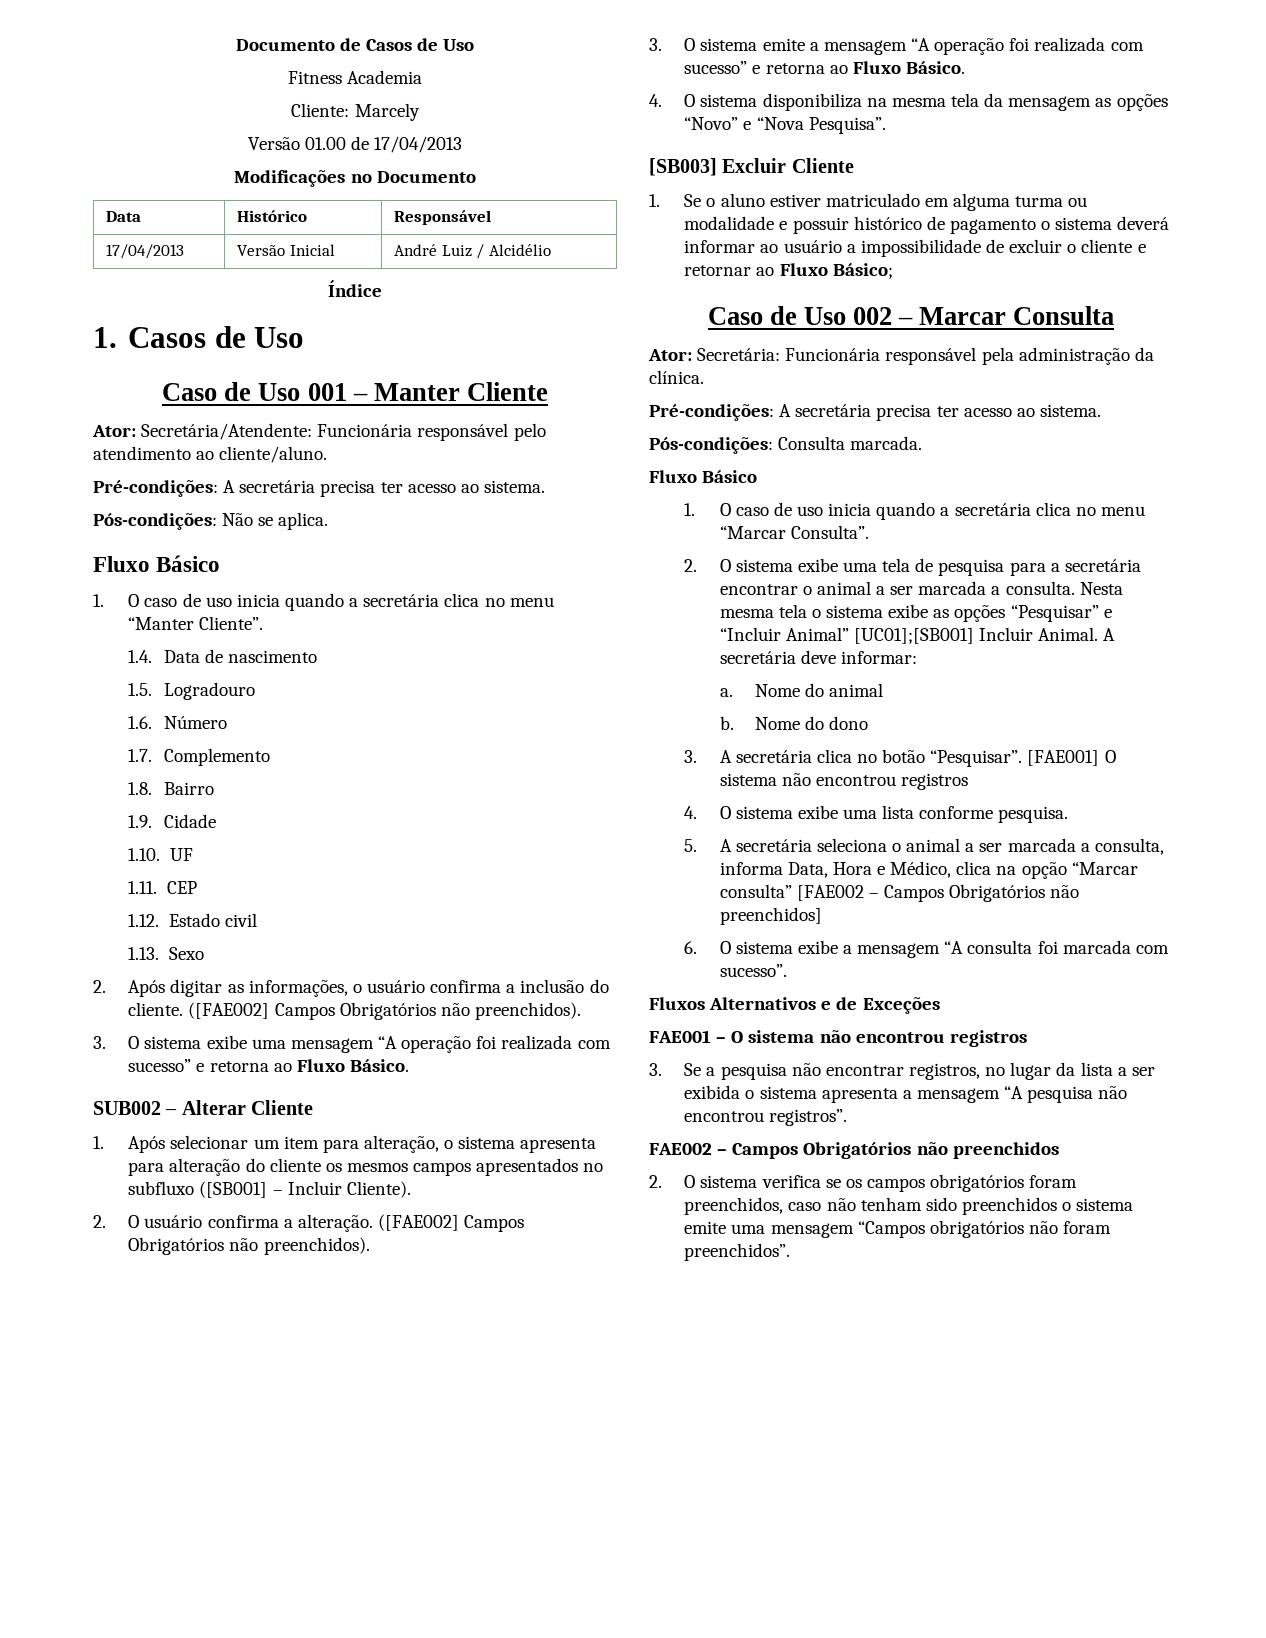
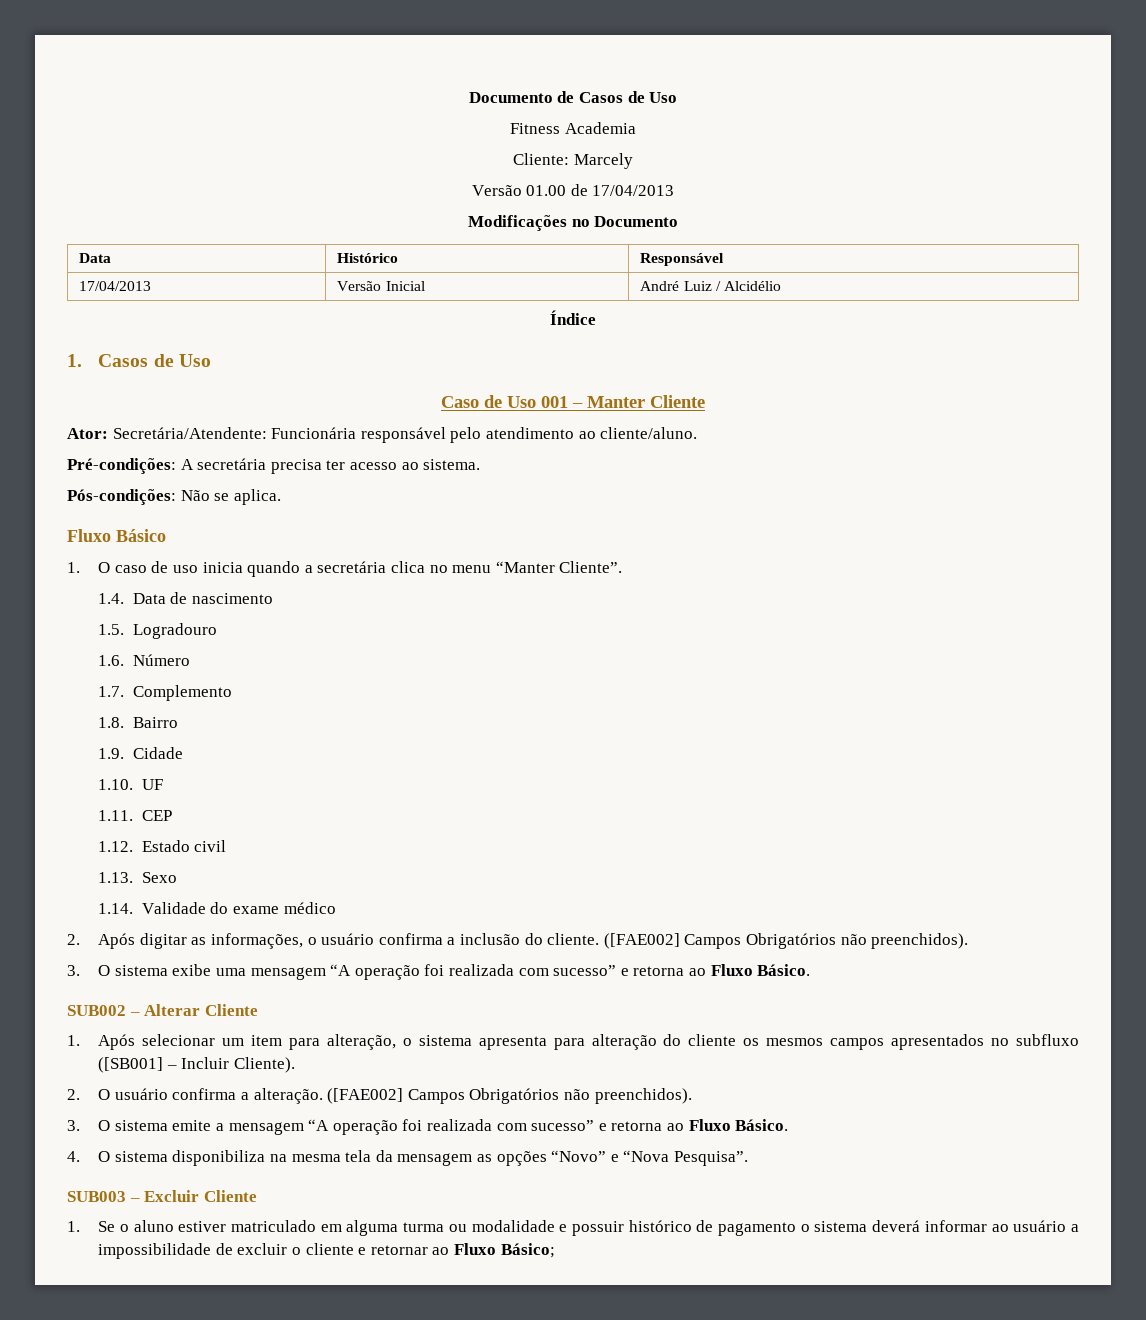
+ 1.14. Validade do exame médico
- [SB003] Excluir Cliente
+ SUB003 – Excluir Cliente
- Caso de Uso 002 – Marcar Consulta
- Ator: Secretária: Funcionária responsável pela administração da clínica.
- Pré-condições: A secretária precisa ter acesso ao sistema.
- Pós-condições: Consulta marcada.
- Fluxo Básico
- 1. O caso de uso inicia quando a secretária clica no menu “Marcar Consulta”.
- 2. O sistema exibe uma tela de pesquisa para a secretária encontrar o animal a ser marcada a consulta. Nesta mesma tela o sistema exibe as opções “Pesquisar” e “Incluir Animal” [UC01];[SB001] Incluir Animal. A secretária deve informar:
- a. Nome do animal
- b. Nome do dono
- 3. A secretária clica no botão “Pesquisar”. [FAE001] O sistema não encontrou registros
- 4. O sistema exibe uma lista conforme pesquisa.
- 5. A secretária seleciona o animal a ser marcada a consulta, informa Data, Hora e Médico, clica na opção “Marcar consulta” [FAE002 – Campos Obrigatórios não preenchidos]
- 6. O sistema exibe a mensagem “A consulta foi marcada com sucesso”.
- Fluxos Alternativos e de Exceções
- FAE001 – O sistema não encontrou registros
- 3. Se a pesquisa não encontrar registros, no lugar da lista a ser exibida o sistema apresenta a mensagem “A pesquisa não encontrou registros”.
- FAE002 – Campos Obrigatórios não preenchidos
- 2. O sistema verifica se os campos obrigatórios foram preenchidos, caso não tenham sido preenchidos o sistema emite uma mensagem “Campos obrigatórios não foram preenchidos”.

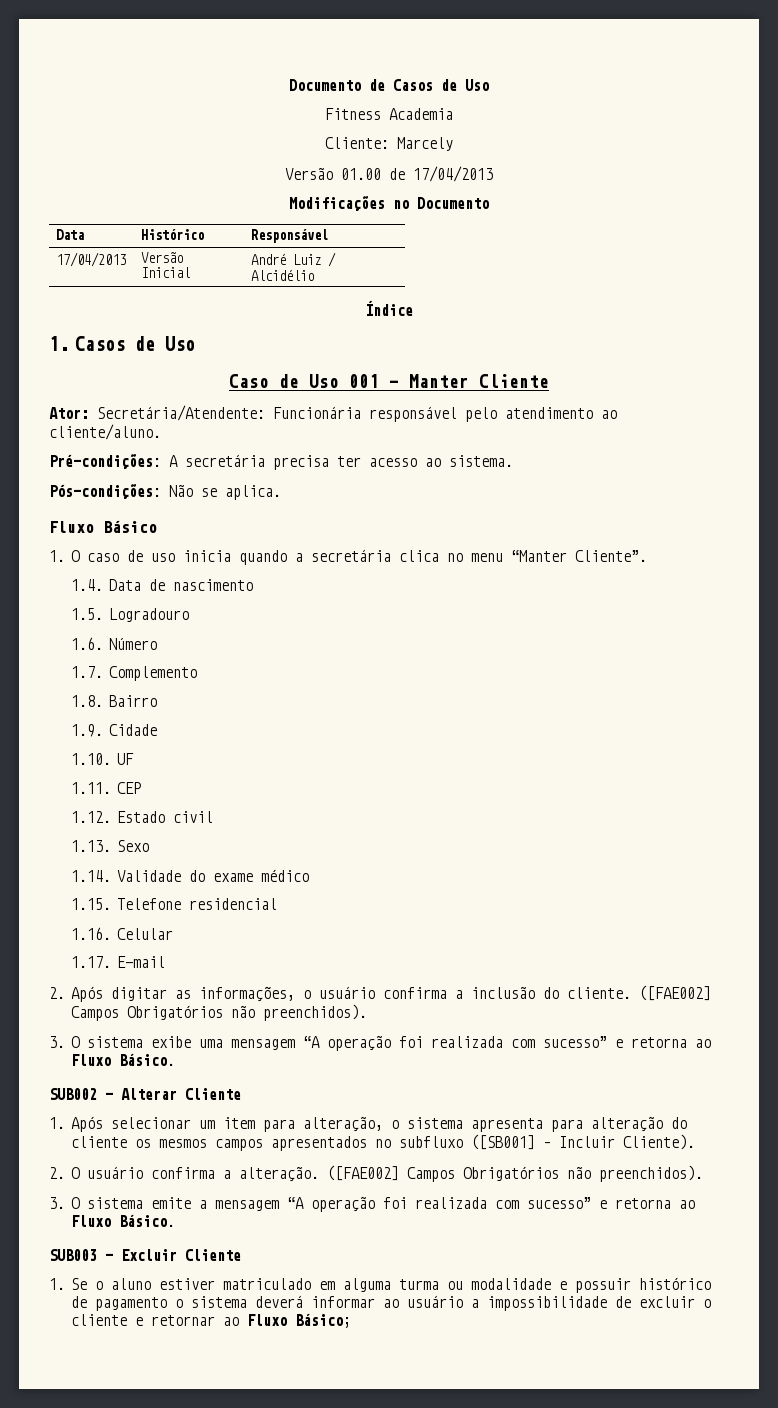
+ 1.15. Telefone residencial
+ 1.16. Celular
+ 1.17. E-mail
- 4. O sistema disponibiliza na mesma tela da mensagem as opções “Novo” e “Nova Pesquisa”.

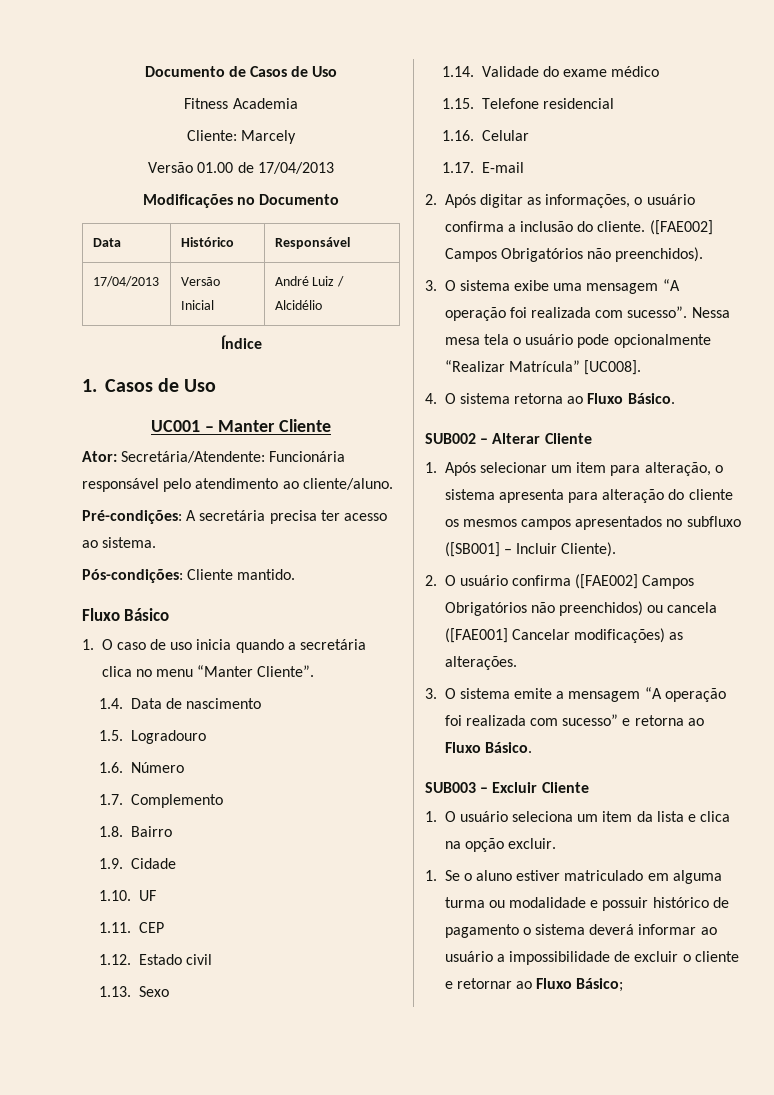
- Caso de Uso 001 – Manter Cliente
+ UC001 – Manter Cliente
- Pós-condições: Não se aplica.
+ Pós-condições: Cliente mantido.
- 3. O sistema exibe uma mensagem “A operação foi realizada com sucesso” e retorna ao Fluxo Básico.
+ 3. O sistema exibe uma mensagem “A operação foi realizada com sucesso”. Nessa mesa tela o usuário pode opcionalmente “Realizar Matrícula” [UC008].
+ 4. O sistema retorna ao Fluxo Básico.
- 2. O usuário confirma a alteração. ([FAE002] Campos Obrigatórios não preenchidos).
+ 2. O usuário confirma ([FAE002] Campos Obrigatórios não preenchidos) ou cancela ([FAE001] Cancelar modificações) as alterações.
+ 1. O usuário seleciona um item da lista e clica na opção excluir.

